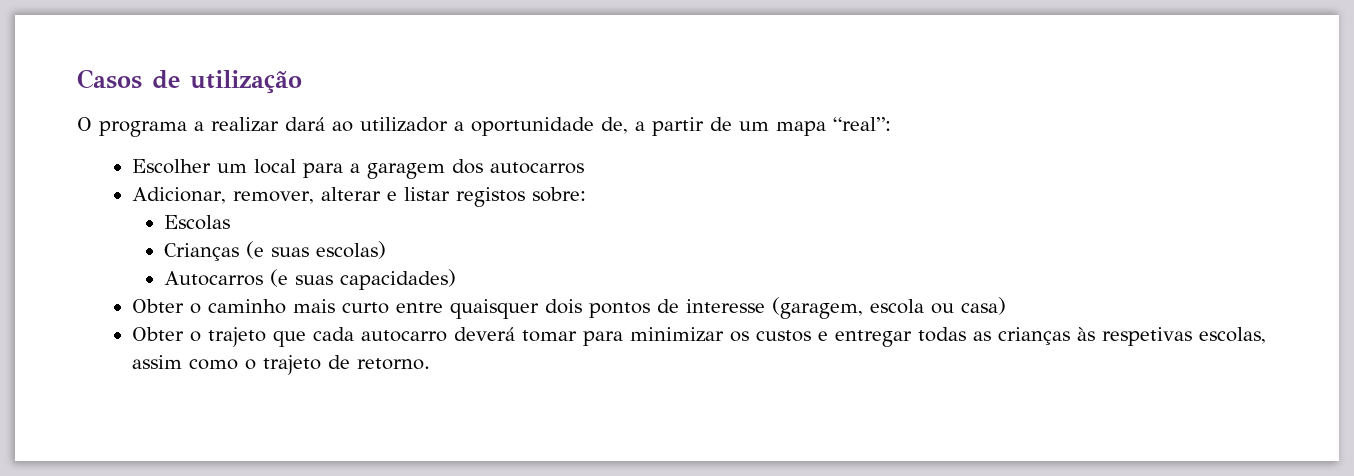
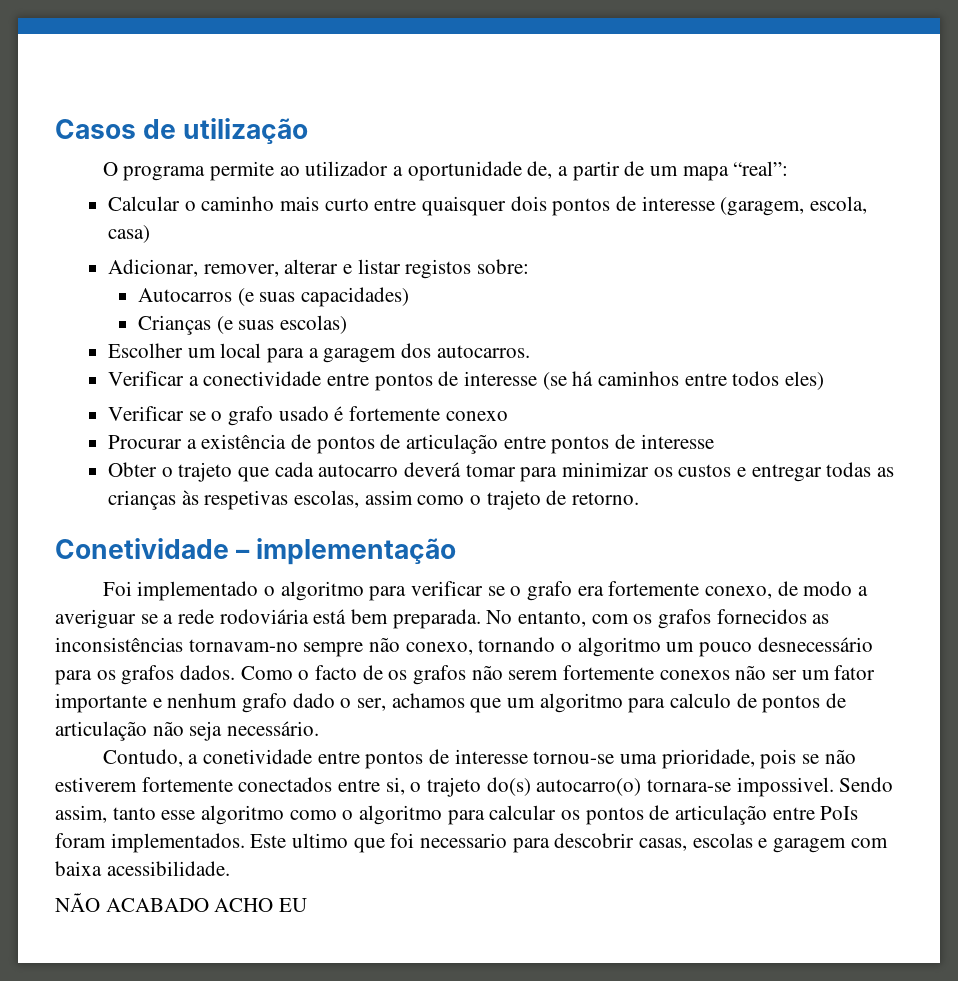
- O programa a realizar dará ao utilizador a oportunidade de, a partir de um mapa “real”:
+ O programa permite ao utilizador a oportunidade de, a partir de um mapa “real”:
- Escolher um local para a garagem dos autocarros
- Adicionar, remover, alterar e listar registos sobre:
- Escolas
- Crianças (e suas escolas)
- Autocarros (e suas capacidades)
- Obter o caminho mais curto entre quaisquer dois pontos de interesse (garagem, escola ou casa)
+ Calcular o caminho mais curto entre quaisquer dois pontos de interesse (garagem, escola, casa)
+ Adicionar, remover, alterar e listar registos sobre:
+ Autocarros (e suas capacidades)
+ Crianças (e suas escolas)
+ Escolher um local para a garagem dos autocarros.
+ Verificar a conectividade entre pontos de interesse (se há caminhos entre todos eles)
+ Verificar se o grafo usado é fortemente conexo
+ Procurar a existência de pontos de articulação entre pontos de interesse
+ Conetividade – implementação
+ Foi implementado o algoritmo para verificar se o grafo era fortemente conexo, de modo a averiguar se a rede rodoviária está bem preparada. No entanto, com os grafos fornecidos as inconsistências tornavam-no sempre não conexo, tornando o algoritmo um pouco desnecessário para os grafos dados. Como o facto de os grafos não serem fortemente conexos não ser um fator importante e nenhum grafo dado o ser, achamos que um algoritmo para calculo de pontos de articulação não seja necessário.
+ Contudo, a conetividade entre pontos de interesse tornou-se uma prioridade, pois se não estiverem fortemente conectados entre si, o trajeto do(s) autocarro(o) tornara-se impossivel. Sendo assim, tanto esse algoritmo como o algoritmo para calcular os pontos de articulação entre PoIs foram implementados. Este ultimo que foi necessario para descobrir casas, escolas e garagem com baixa acessibilidade.
+ NÃO ACABADO ACHO EU

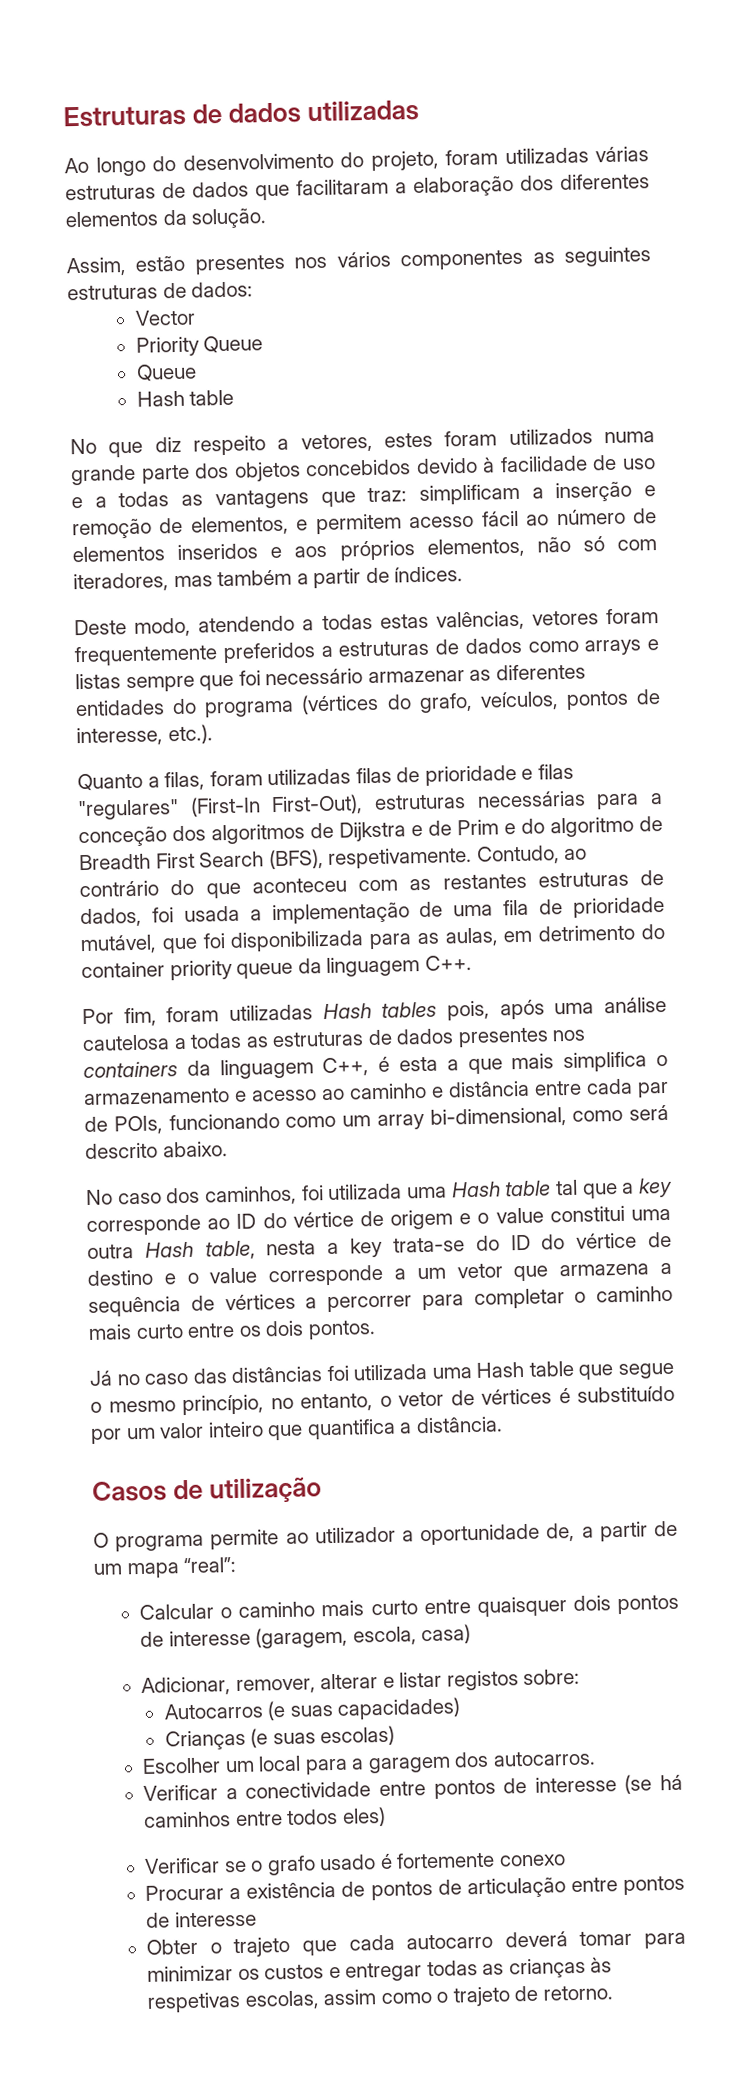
+ Estruturas de dados utilizadas
+ Ao longo do desenvolvimento do projeto, foram utilizadas várias estruturas de dados que facilitaram a elaboração dos diferentes elementos da solução.
+ Assim, estão presentes nos vários componentes as seguintes estruturas de dados:
+ Vector
+ Priority Queue
+ Queue
+ Hash table
+ No que diz respeito a vetores, estes foram utilizados numa grande parte dos objetos concebidos devido à facilidade de uso e a todas as vantagens que traz: simplificam a inserção e remoção de elementos, e permitem acesso fácil ao número de elementos inseridos e aos próprios elementos, não só com iteradores, mas também a partir de índices.
+ Deste modo, atendendo a todas estas valências, vetores foram frequentemente preferidos a estruturas de dados como arrays e listas sempre que foi necessário armazenar as diferentes entidades do programa (vértices do grafo, veículos, pontos de interesse, etc.).
+ Quanto a filas, foram utilizadas filas de prioridade e filas "regulares" (First-In First-Out), estruturas necessárias para a conceção dos algoritmos de Dijkstra e de Prim e do algoritmo de Breadth First Search (BFS), respetivamente. Contudo, ao contrário do que aconteceu com as restantes estruturas de dados, foi usada a implementação de uma fila de prioridade mutável, que foi disponibilizada para as aulas, em detrimento do container priority queue da linguagem C++.
+ Por fim, foram utilizadas Hash tables pois, após uma análise cautelosa a todas as estruturas de dados presentes nos containers da linguagem C++, é esta a que mais simplifica o armazenamento e acesso ao caminho e distância entre cada par de POIs, funcionando como um array bi-dimensional, como será descrito abaixo.
+ No caso dos caminhos, foi utilizada uma Hash table tal que a key corresponde ao ID do vértice de origem e o value constitui uma outra Hash table, nesta a key trata-se do ID do vértice de destino e o value corresponde a um vetor que armazena a sequência de vértices a percorrer para completar o caminho mais curto entre os dois pontos.
+ Já no caso das distâncias foi utilizada uma Hash table que segue o mesmo princípio, no entanto, o vetor de vértices é substituído por um valor inteiro que quantifica a distância.
- Conetividade – implementação
- Foi implementado o algoritmo para verificar se o grafo era fortemente conexo, de modo a averiguar se a rede rodoviária está bem preparada. No entanto, com os grafos fornecidos as inconsistências tornavam-no sempre não conexo, tornando o algoritmo um pouco desnecessário para os grafos dados. Como o facto de os grafos não serem fortemente conexos não ser um fator importante e nenhum grafo dado o ser, achamos que um algoritmo para calculo de pontos de articulação não seja necessário.
- Contudo, a conetividade entre pontos de interesse tornou-se uma prioridade, pois se não estiverem fortemente conectados entre si, o trajeto do(s) autocarro(o) tornara-se impossivel. Sendo assim, tanto esse algoritmo como o algoritmo para calcular os pontos de articulação entre PoIs foram implementados. Este ultimo que foi necessario para descobrir casas, escolas e garagem com baixa acessibilidade.
- NÃO ACABADO ACHO EU

